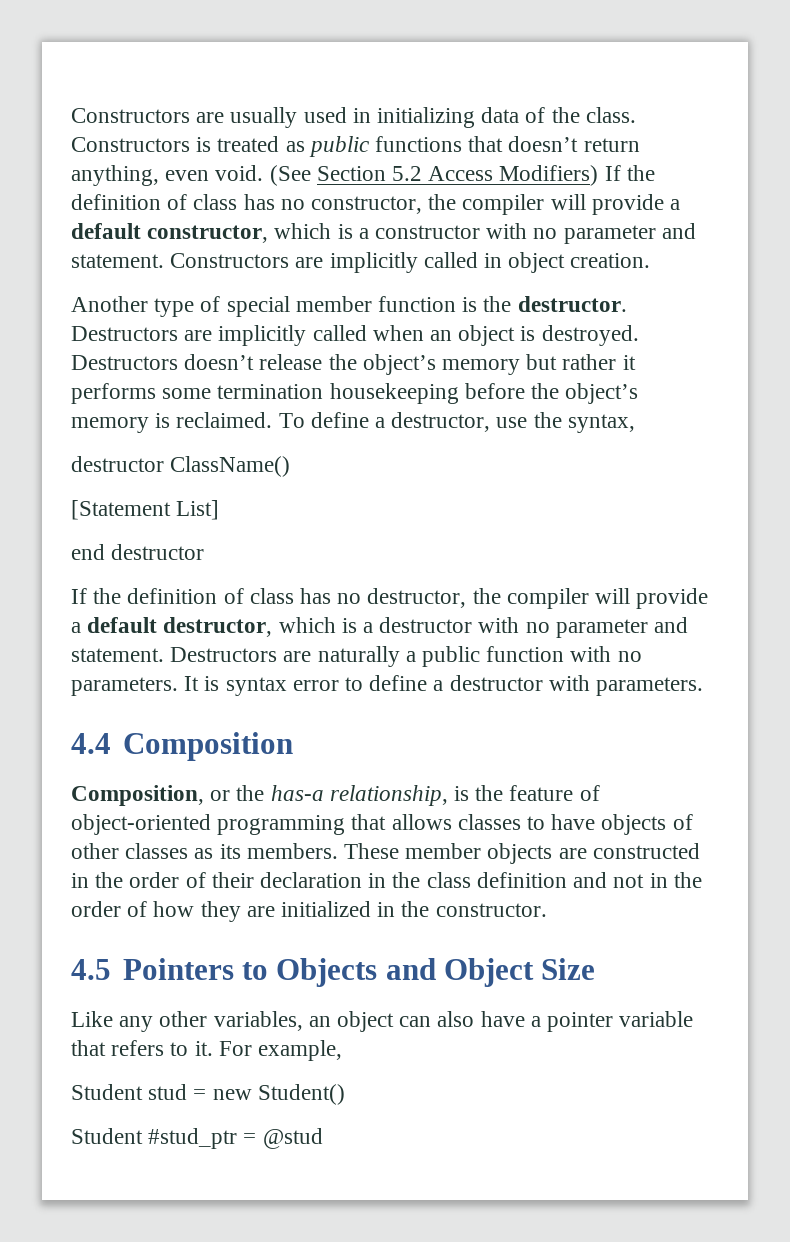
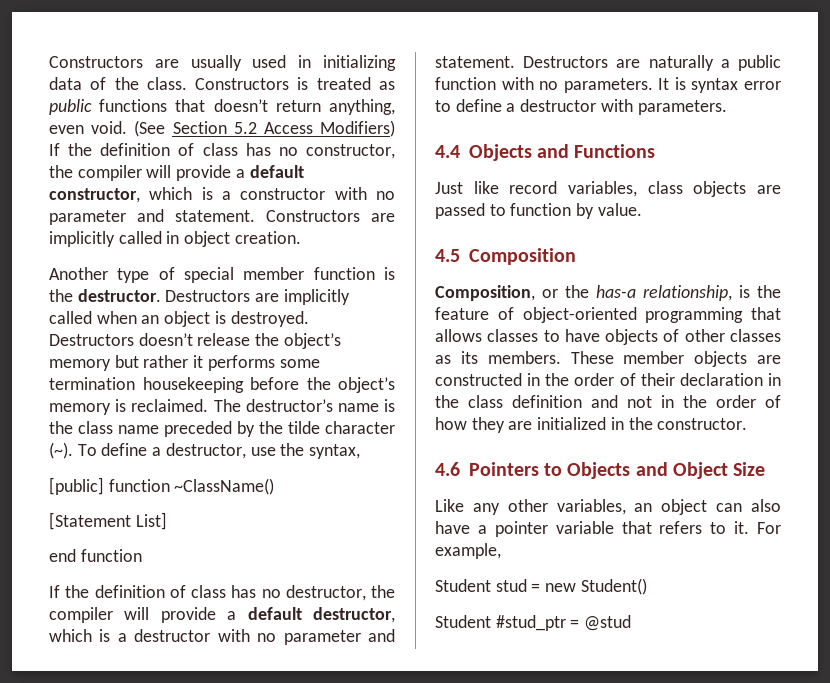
+ The destructor’s name is the class name preceded by the tilde character (~).
- destructor ClassName()
+ [public] function ~ClassName()
- end destructor
+ end function
- 4.4 Composition
+ 4.4 Objects and Functions
+ Just like record variables, class objects are passed to function by value.
+ 4.5 Composition
- 4.5 Pointers to Objects and Object Size
+ 4.6 Pointers to Objects and Object Size

